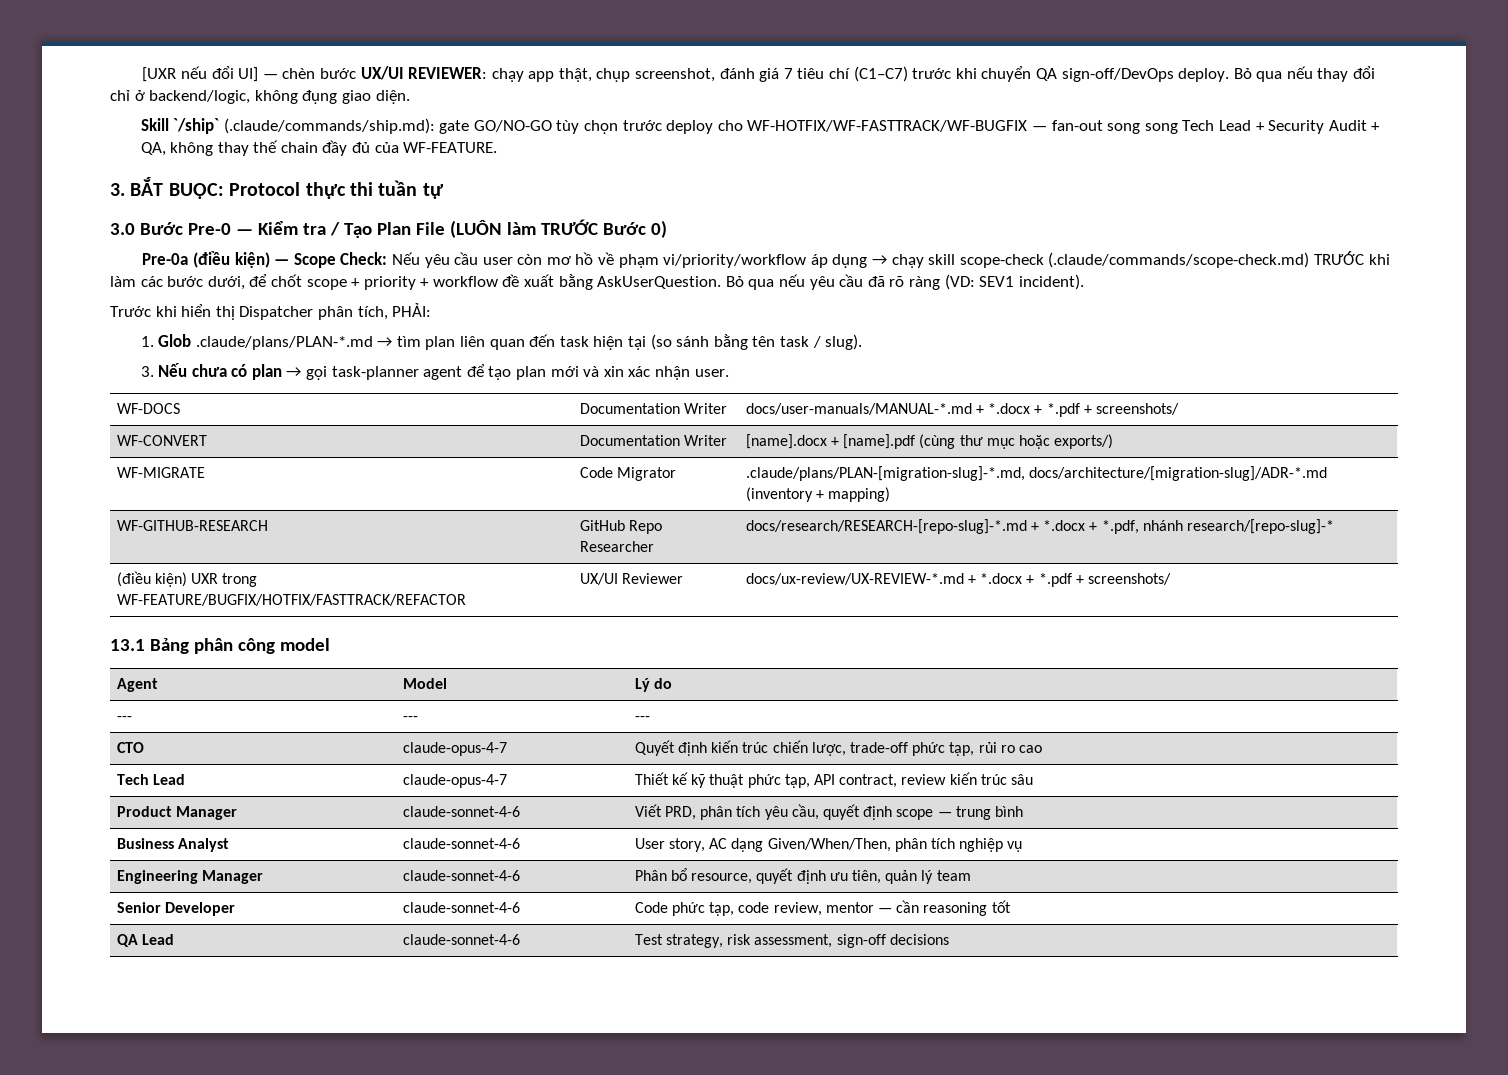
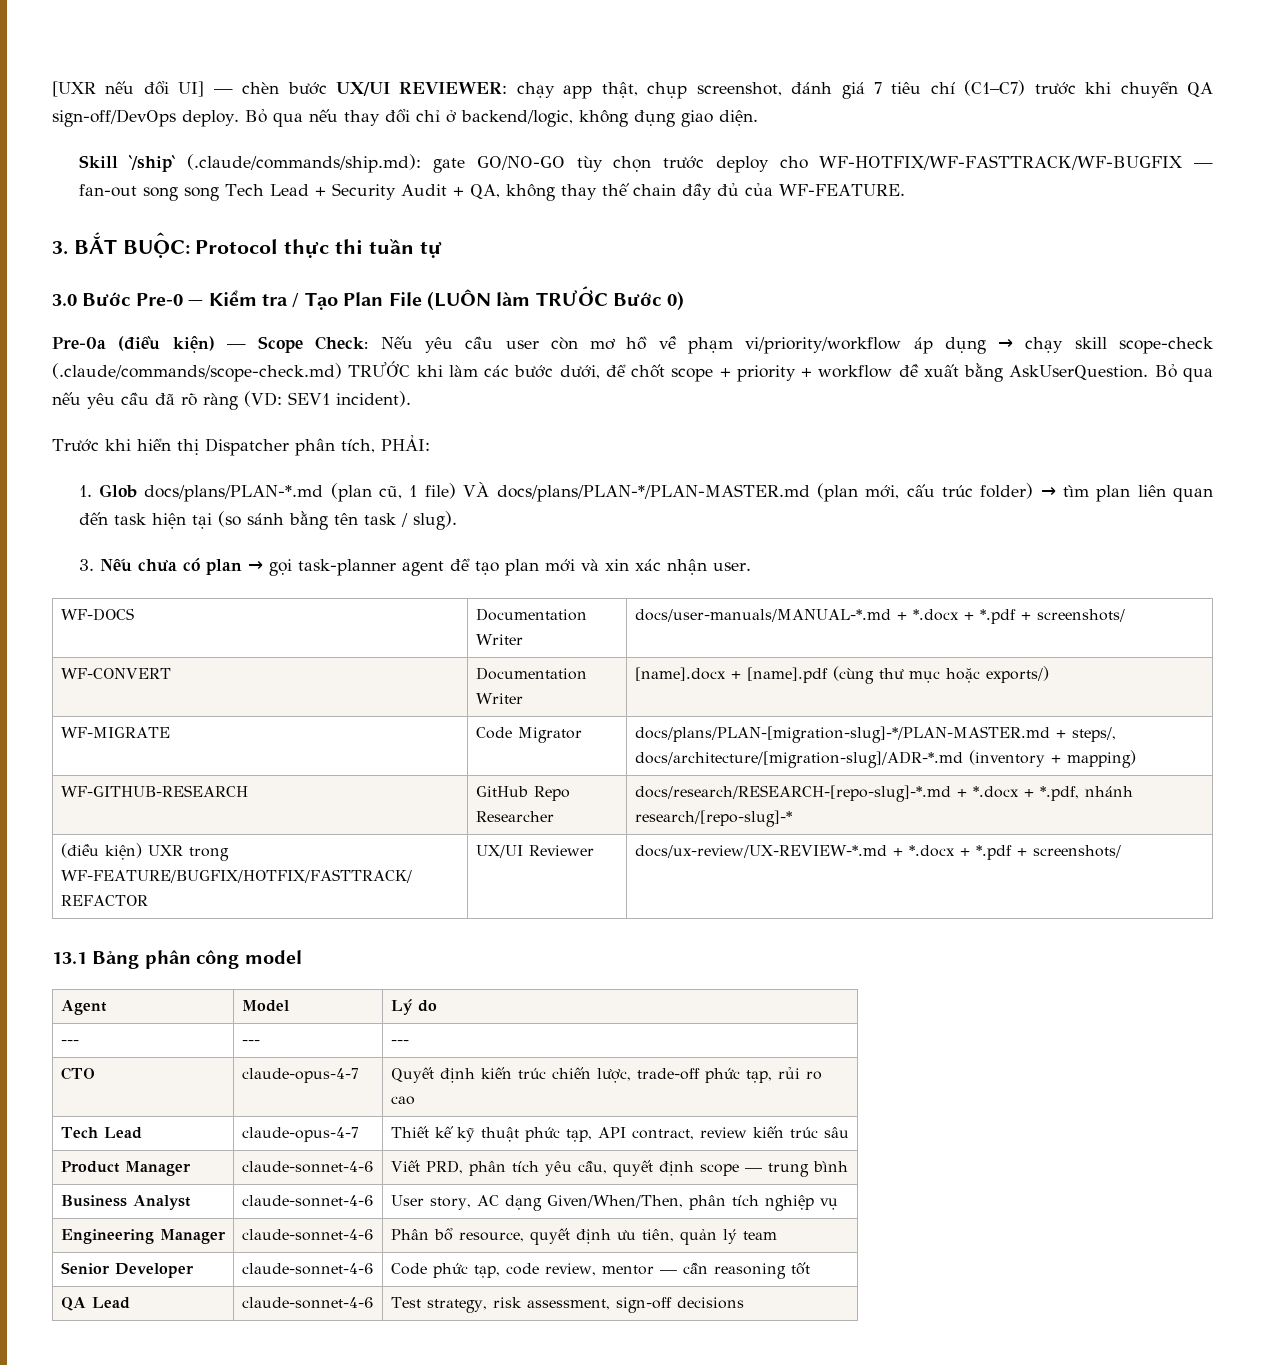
- 1. Glob .claude/plans/PLAN-*.md → tìm plan liên quan đến task hiện tại (so sánh bằng tên task / slug).
+ 1. Glob docs/plans/PLAN-*.md (plan cũ, 1 file) VÀ docs/plans/PLAN-*/PLAN-MASTER.md (plan mới, cấu trúc folder) → tìm plan liên quan đến task hiện tại (so sánh bằng tên task / slug).
- WF-MIGRATE | Code Migrator | .claude/plans/PLAN-[migration-slug]-*.md, docs/architecture/[migration-slug]/ADR-*.md (inventory + mapping)
+ WF-MIGRATE | Code Migrator | docs/plans/PLAN-[migration-slug]-*/PLAN-MASTER.md + steps/, docs/architecture/[migration-slug]/ADR-*.md (inventory + mapping)

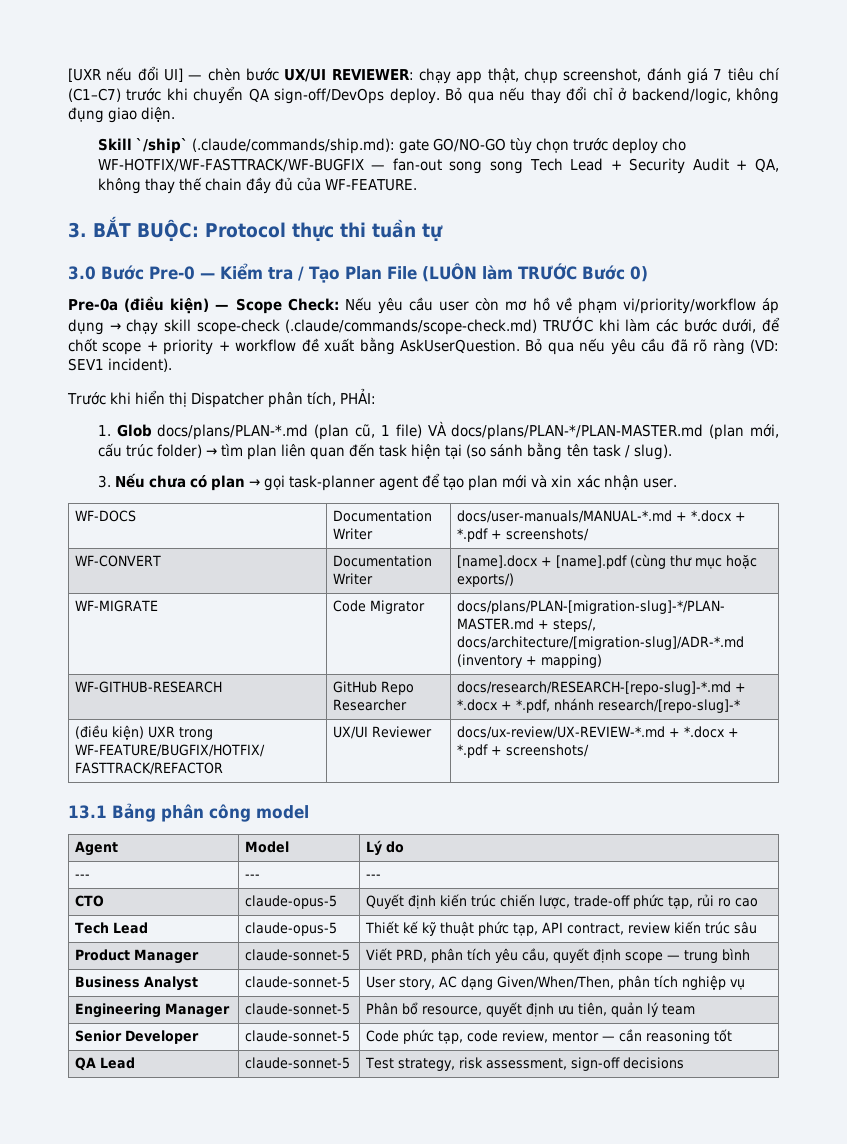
- CTO | claude-opus-4-7 | Quyết định kiến trúc chiến lược, trade-off phức tạp, rủi ro cao
+ CTO | claude-opus-5 | Quyết định kiến trúc chiến lược, trade-off phức tạp, rủi ro cao
- Tech Lead | claude-opus-4-7 | Thiết kế kỹ thuật phức tạp, API contract, review kiến trúc sâu
+ Tech Lead | claude-opus-5 | Thiết kế kỹ thuật phức tạp, API contract, review kiến trúc sâu
- Product Manager | claude-sonnet-4-6 | Viết PRD, phân tích yêu cầu, quyết định scope — trung bình
+ Product Manager | claude-sonnet-5 | Viết PRD, phân tích yêu cầu, quyết định scope — trung bình
- Business Analyst | claude-sonnet-4-6 | User story, AC dạng Given/When/Then, phân tích nghiệp vụ
+ Business Analyst | claude-sonnet-5 | User story, AC dạng Given/When/Then, phân tích nghiệp vụ
- Engineering Manager | claude-sonnet-4-6 | Phân bổ resource, quyết định ưu tiên, quản lý team
+ Engineering Manager | claude-sonnet-5 | Phân bổ resource, quyết định ưu tiên, quản lý team
- Senior Developer | claude-sonnet-4-6 | Code phức tạp, code review, mentor — cần reasoning tốt
+ Senior Developer | claude-sonnet-5 | Code phức tạp, code review, mentor — cần reasoning tốt
- QA Lead | claude-sonnet-4-6 | Test strategy, risk assessment, sign-off decisions
+ QA Lead | claude-sonnet-5 | Test strategy, risk assessment, sign-off decisions

